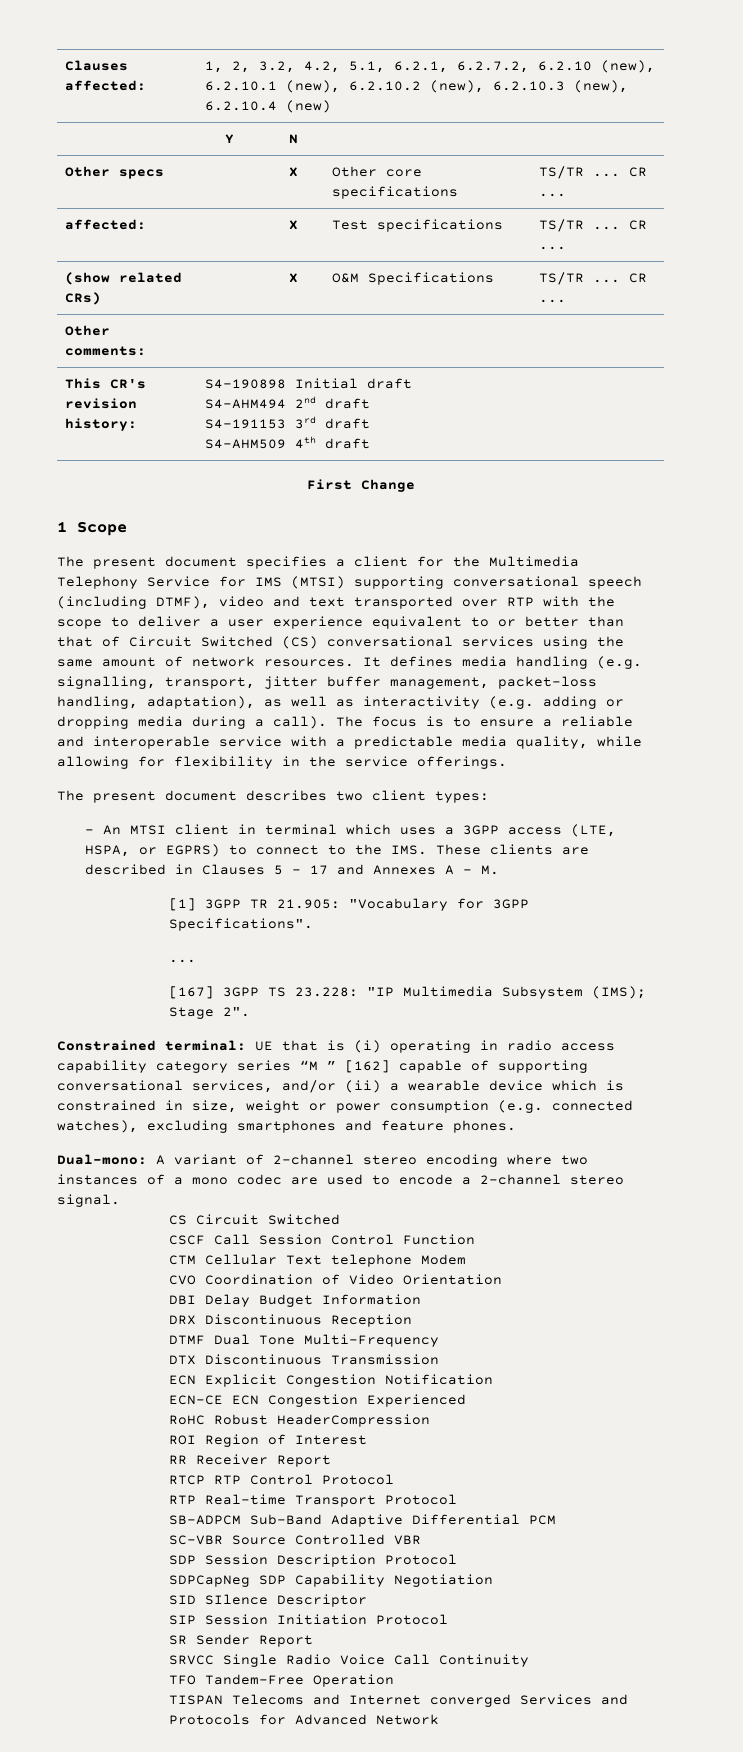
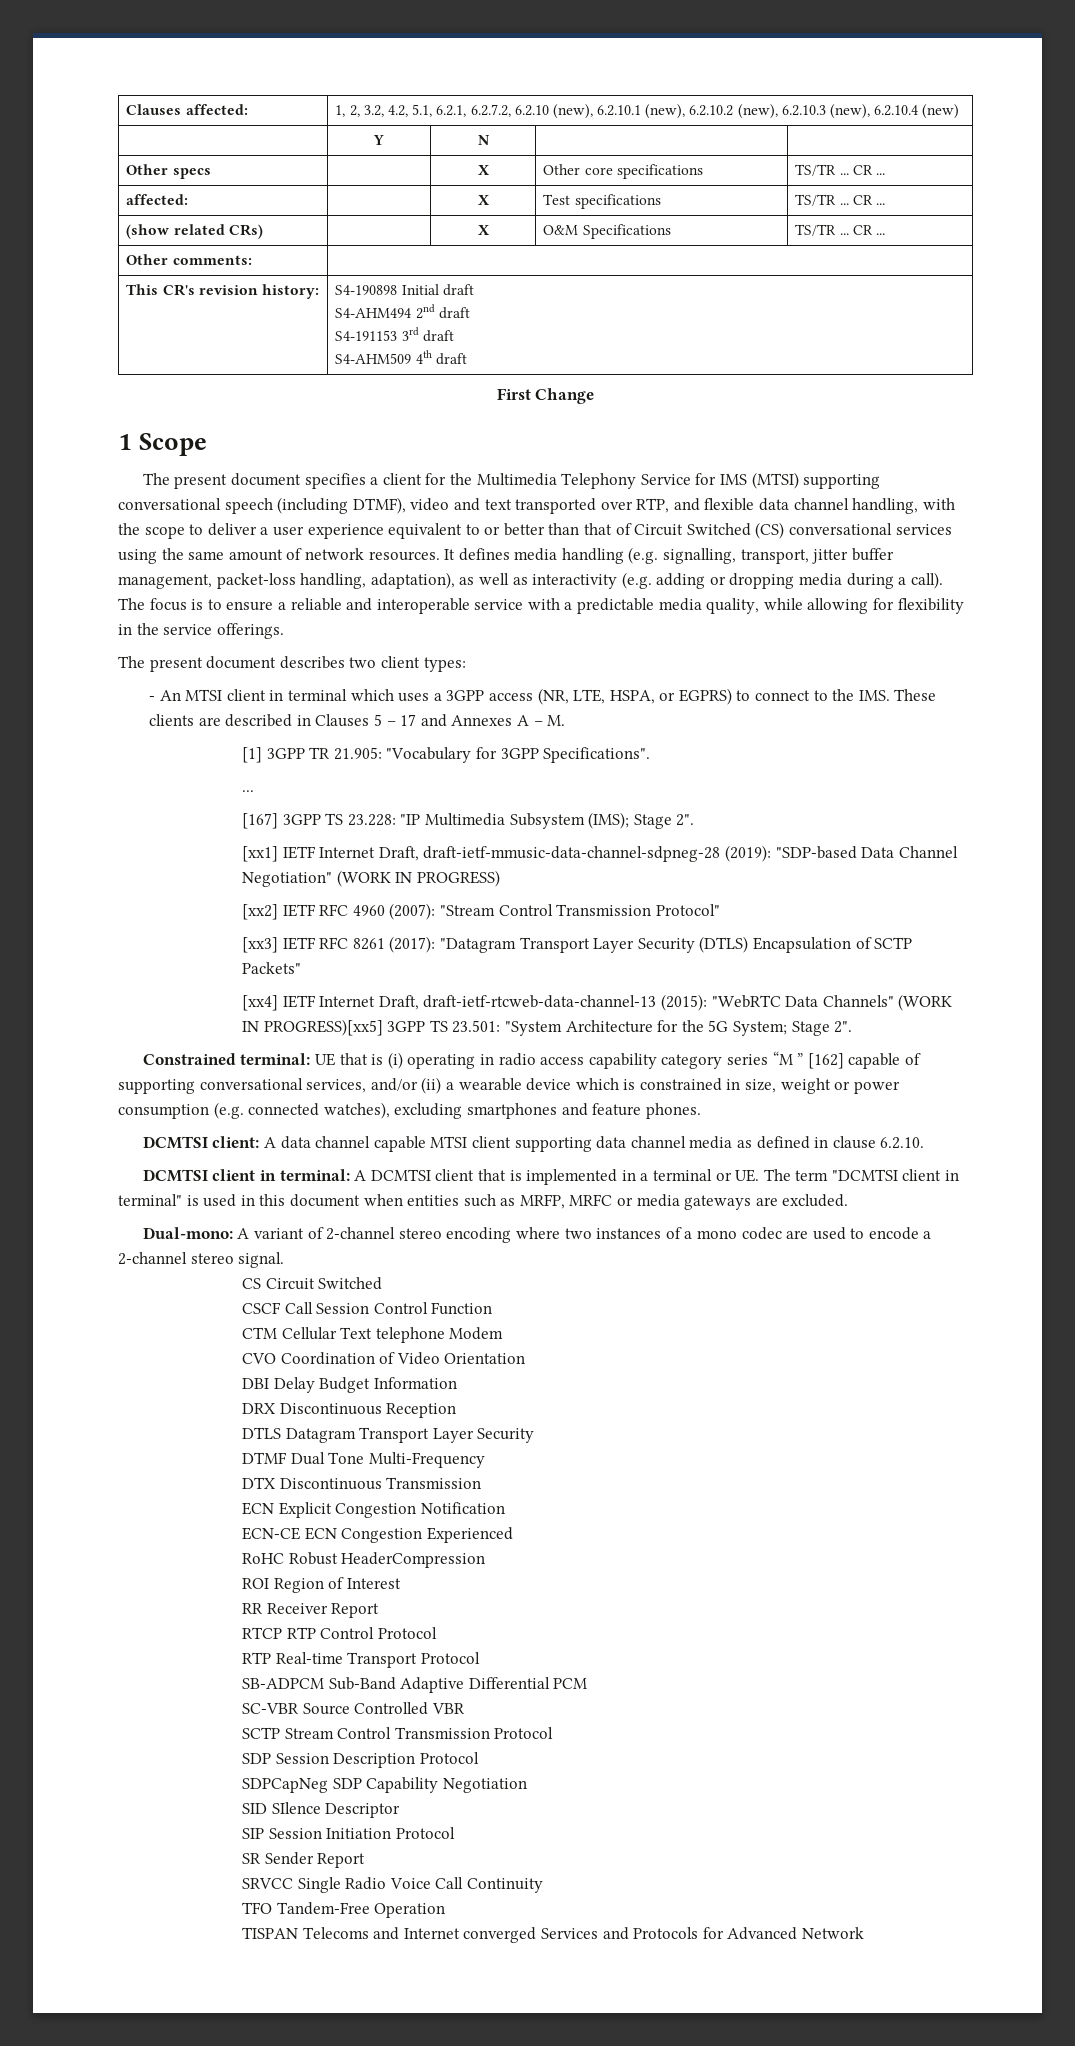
- The present document specifies a client for the Multimedia Telephony Service for IMS (MTSI) supporting conversational speech (including DTMF), video and text transported over RTP with the scope to deliver a user experience equivalent to or better than that of Circuit Switched (CS) conversational services using the same amount of network resources.
+ The present document specifies a client for the Multimedia Telephony Service for IMS (MTSI) supporting conversational speech (including DTMF), video and text transported over RTP, and flexible data channel handling, with the scope to deliver a user experience equivalent to or better than that of Circuit Switched (CS) conversational services using the same amount of network resources.
- - An MTSI client in terminal which uses a 3GPP access (LTE, HSPA, or EGPRS) to connect to the IMS. These clients are described in Clauses 5 – 17 and Annexes A – M.
+ - An MTSI client in terminal which uses a 3GPP access (NR, LTE, HSPA, or EGPRS) to connect to the IMS. These clients are described in Clauses 5 – 17 and Annexes A – M.
+ [xx1] IETF Internet Draft, draft-ietf-mmusic-data-channel-sdpneg-28 (2019): "SDP-based Data Channel Negotiation" (WORK IN PROGRESS)
+ [xx2] IETF RFC 4960 (2007): "Stream Control Transmission Protocol"
+ [xx3] IETF RFC 8261 (2017): "Datagram Transport Layer Security (DTLS) Encapsulation of SCTP Packets"
+ [xx4] IETF Internet Draft, draft-ietf-rtcweb-data-channel-13 (2015): "WebRTC Data Channels" (WORK IN PROGRESS)[xx5] 3GPP TS 23.501: "System Architecture for the 5G System; Stage 2".
+ DCMTSI client: A data channel capable MTSI client supporting data channel media as defined in clause 6.2.10.
+ DCMTSI client in terminal: A DCMTSI client that is implemented in a terminal or UE. The term "DCMTSI client in terminal" is used in this document when entities such as MRFP, MRFC or media gateways are excluded.
+ DTLS Datagram Transport Layer Security
+ SCTP Stream Control Transmission Protocol

